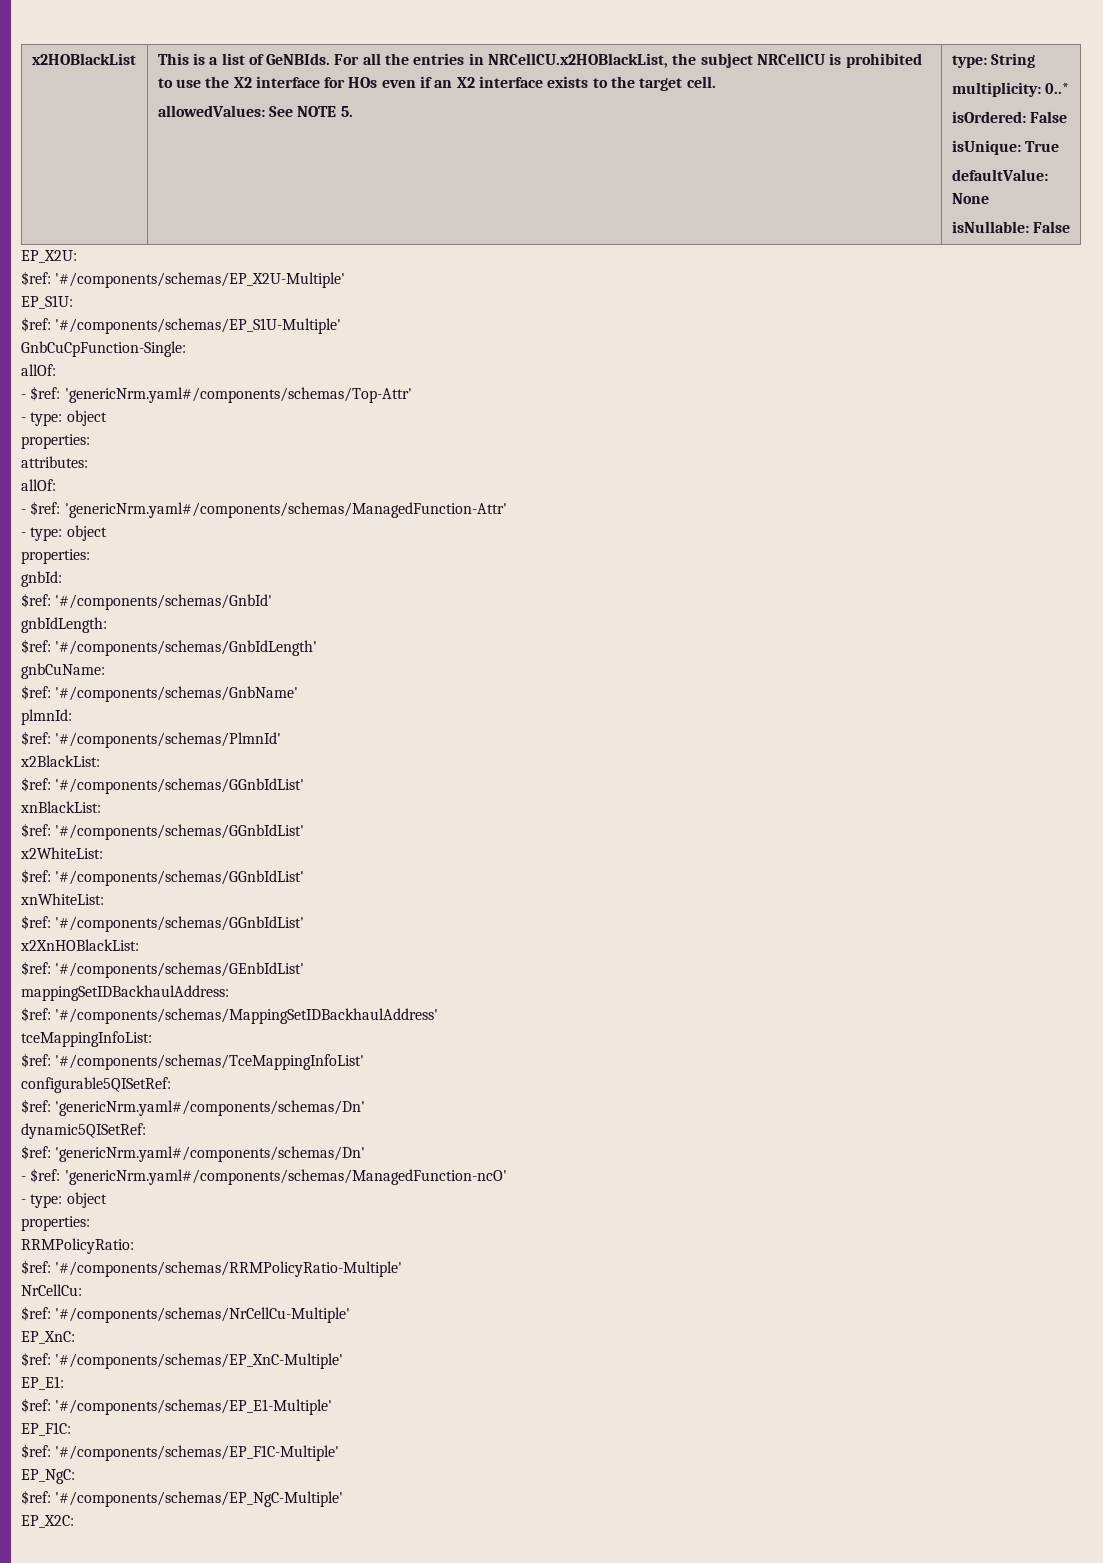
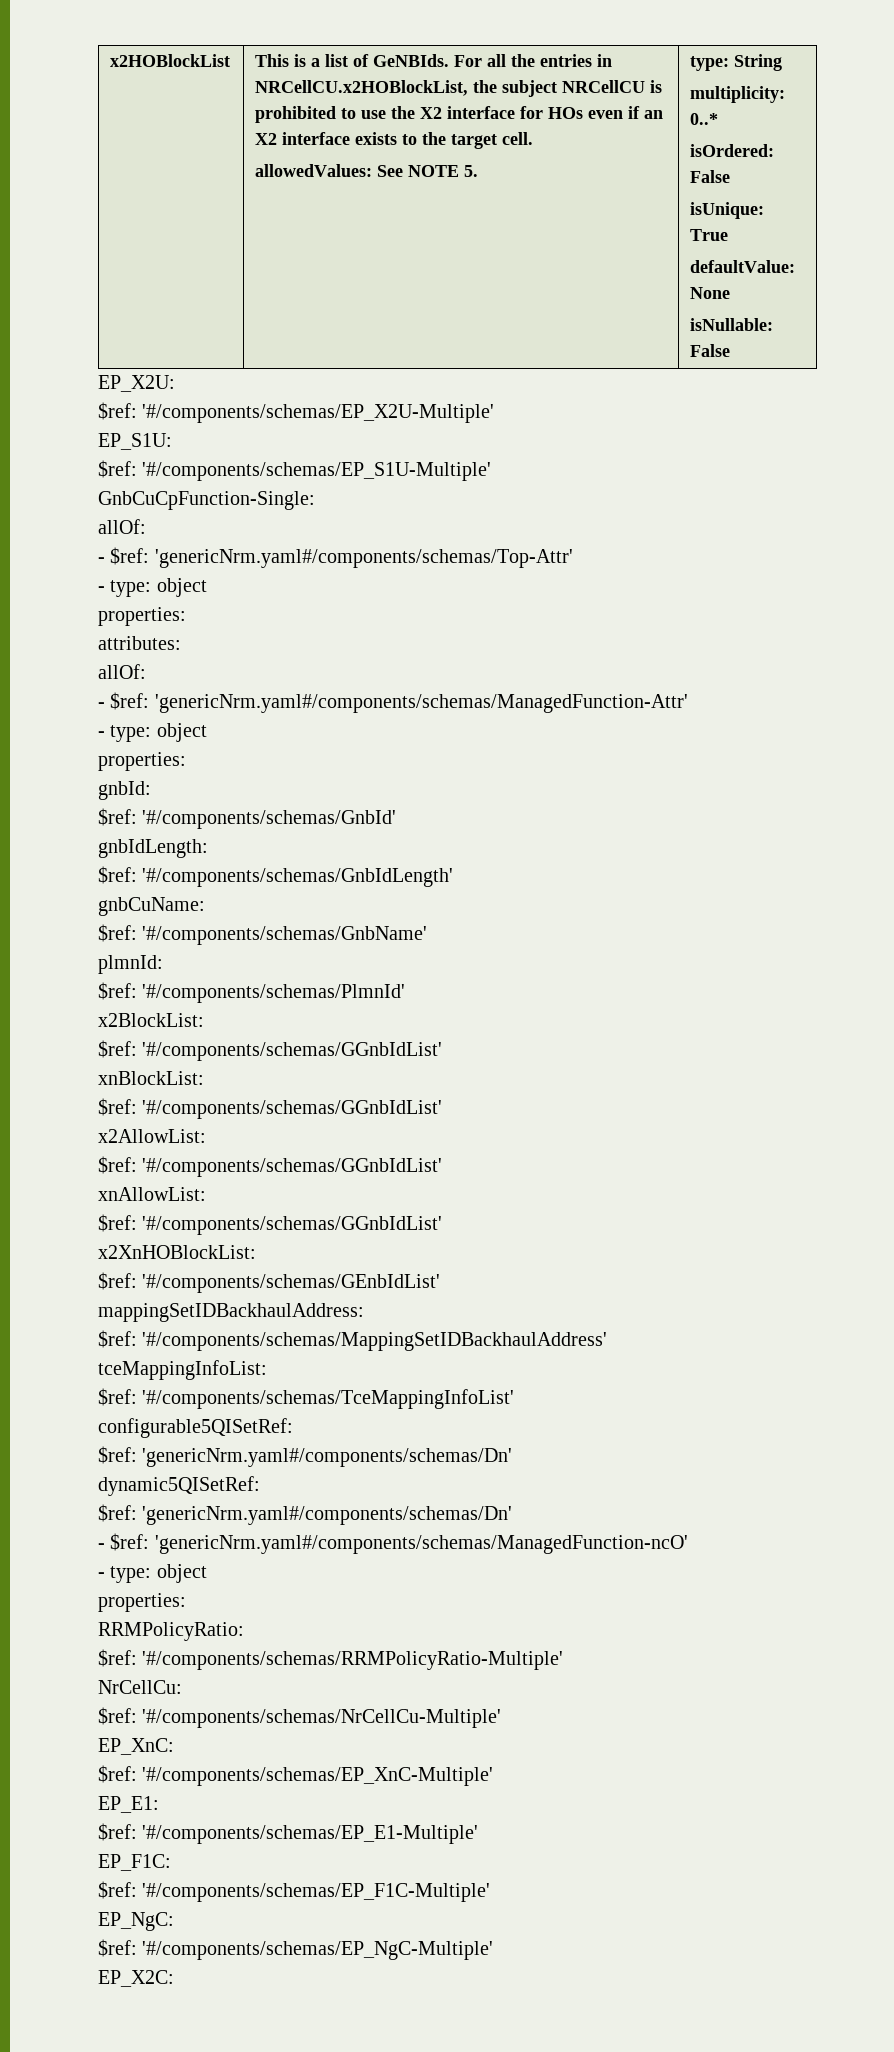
- x2HOBlackList
+ x2HOBlockList
- For all the entries in NRCellCU.x2HOBlackList, the subject NRCellCU is prohibited to use the X2 interface for HOs even if an X2 interface exists to the target cell.
+ For all the entries in NRCellCU.x2HOBlockList, the subject NRCellCU is prohibited to use the X2 interface for HOs even if an X2 interface exists to the target cell.
- x2BlackList:
+ x2BlockList:
  $ref: '#/components/schemas/GGnbIdList'
- xnBlackList:
+ xnBlockList:
  $ref: '#/components/schemas/GGnbIdList'
- x2WhiteList:
+ x2AllowList:
  $ref: '#/components/schemas/GGnbIdList'
- xnWhiteList:
+ xnAllowList:
  $ref: '#/components/schemas/GGnbIdList'
- x2XnHOBlackList:
+ x2XnHOBlockList:

